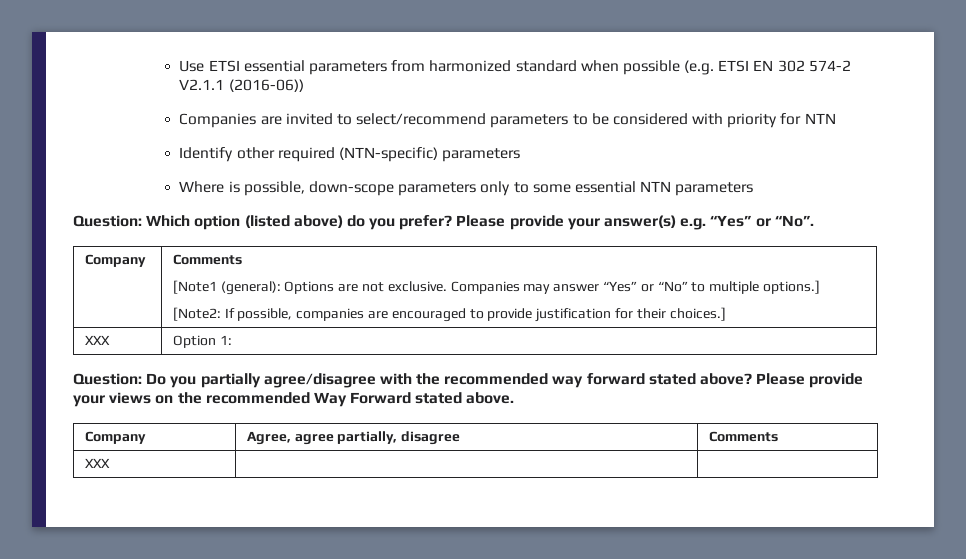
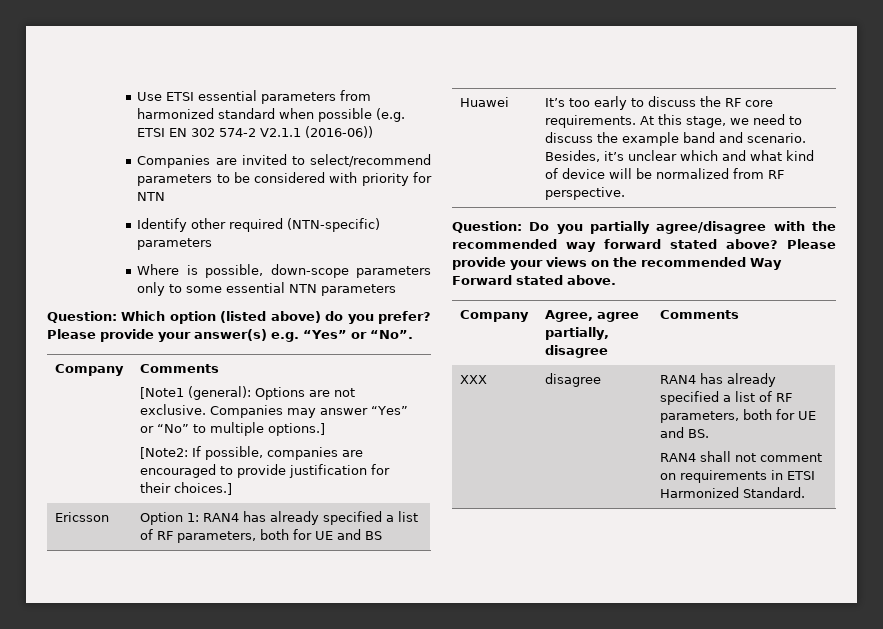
- XXX | Option 1:
+ Ericsson | Option 1: RAN4 has already specified a list of RF parameters, both for UE and BS
+ Huawei | It’s too early to discuss the RF core requirements. At this stage, we need to discuss the example band and scenario. Besides, it’s unclear which and what kind of device will be normalized from RF perspective.
- XXX | |
+ XXX | disagree | RAN4 has already specified a list of RF parameters, both for UE and BS.
+ RAN4 shall not comment on requirements in ETSI Harmonized Standard.

